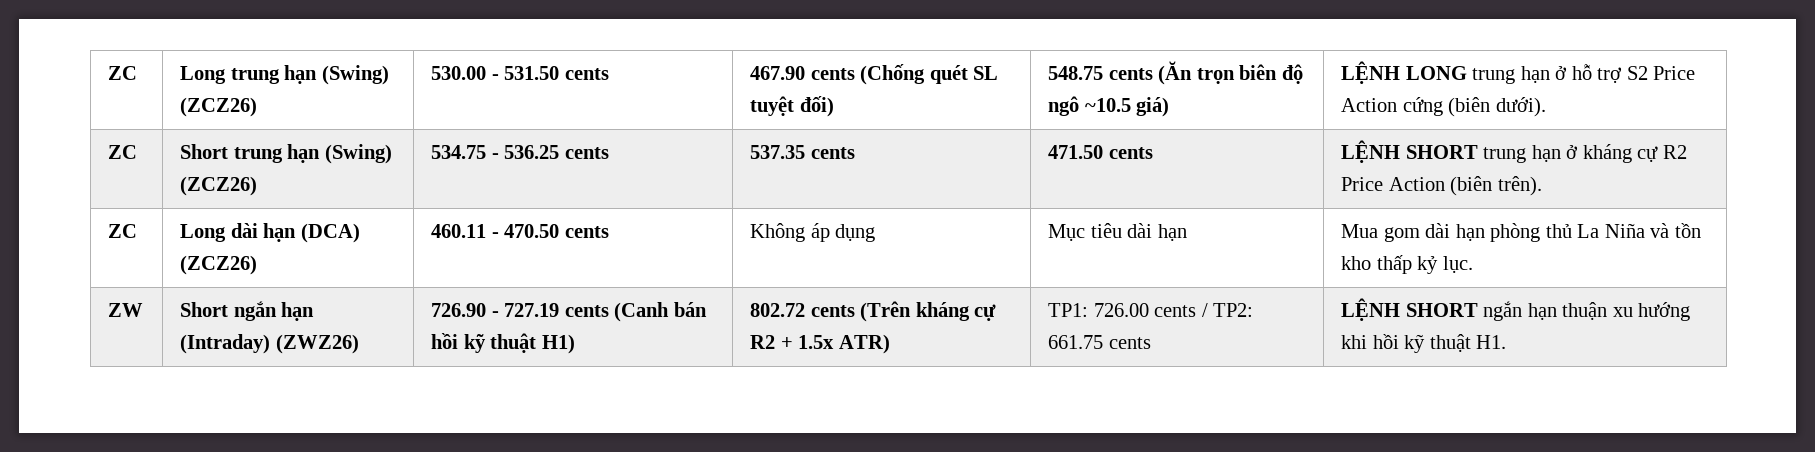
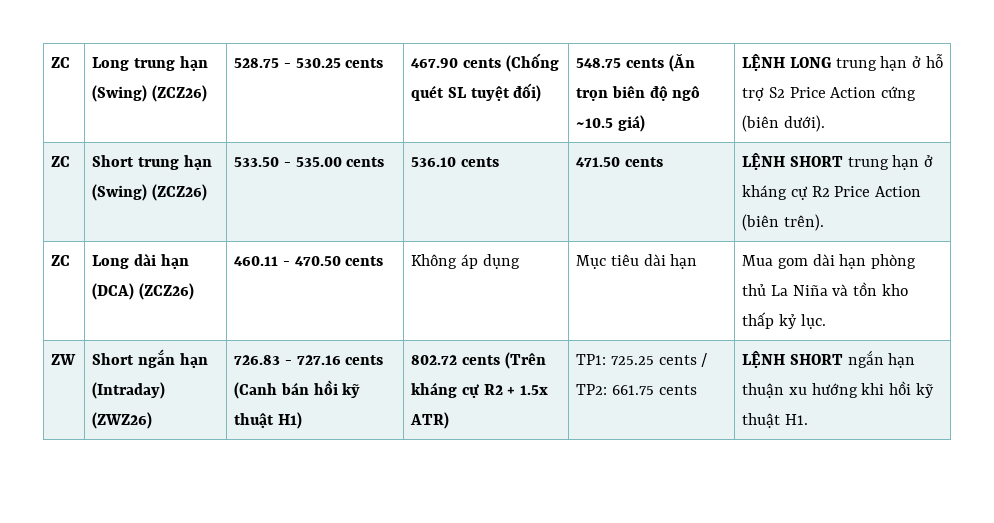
- ZC | Long trung hạn (Swing) (ZCZ26) | 530.00 - 531.50 cents | 467.90 cents (Chống quét SL tuyệt đối) | 548.75 cents (Ăn trọn biên độ ngô ~10.5 giá) | LỆNH LONG trung hạn ở hỗ trợ S2 Price Action cứng (biên dưới).
+ ZC | Long trung hạn (Swing) (ZCZ26) | 528.75 - 530.25 cents | 467.90 cents (Chống quét SL tuyệt đối) | 548.75 cents (Ăn trọn biên độ ngô ~10.5 giá) | LỆNH LONG trung hạn ở hỗ trợ S2 Price Action cứng (biên dưới).
- ZC | Short trung hạn (Swing) (ZCZ26) | 534.75 - 536.25 cents | 537.35 cents | 471.50 cents | LỆNH SHORT trung hạn ở kháng cự R2 Price Action (biên trên).
+ ZC | Short trung hạn (Swing) (ZCZ26) | 533.50 - 535.00 cents | 536.10 cents | 471.50 cents | LỆNH SHORT trung hạn ở kháng cự R2 Price Action (biên trên).
- 726.90 - 727.19 cents (Canh bán hồi kỹ thuật H1)
+ 726.83 - 727.16 cents (Canh bán hồi kỹ thuật H1)
- TP1: 726.00 cents / TP2: 661.75 cents
+ TP1: 725.25 cents / TP2: 661.75 cents

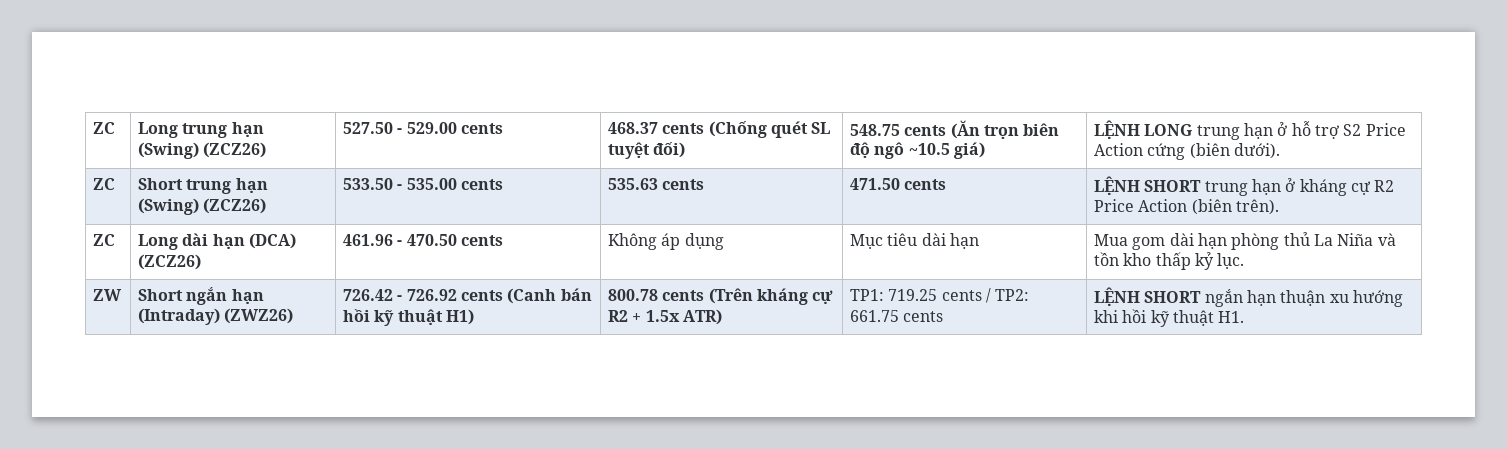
- ZC | Long trung hạn (Swing) (ZCZ26) | 528.75 - 530.25 cents | 467.90 cents (Chống quét SL tuyệt đối) | 548.75 cents (Ăn trọn biên độ ngô ~10.5 giá) | LỆNH LONG trung hạn ở hỗ trợ S2 Price Action cứng (biên dưới).
+ ZC | Long trung hạn (Swing) (ZCZ26) | 527.50 - 529.00 cents | 468.37 cents (Chống quét SL tuyệt đối) | 548.75 cents (Ăn trọn biên độ ngô ~10.5 giá) | LỆNH LONG trung hạn ở hỗ trợ S2 Price Action cứng (biên dưới).
- ZC | Short trung hạn (Swing) (ZCZ26) | 533.50 - 535.00 cents | 536.10 cents | 471.50 cents | LỆNH SHORT trung hạn ở kháng cự R2 Price Action (biên trên).
+ ZC | Short trung hạn (Swing) (ZCZ26) | 533.50 - 535.00 cents | 535.63 cents | 471.50 cents | LỆNH SHORT trung hạn ở kháng cự R2 Price Action (biên trên).
- ZC | Long dài hạn (DCA) (ZCZ26) | 460.11 - 470.50 cents | Không áp dụng | Mục tiêu dài hạn | Mua gom dài hạn phòng thủ La Niña và tồn kho thấp kỷ lục.
+ ZC | Long dài hạn (DCA) (ZCZ26) | 461.96 - 470.50 cents | Không áp dụng | Mục tiêu dài hạn | Mua gom dài hạn phòng thủ La Niña và tồn kho thấp kỷ lục.
- 726.83 - 727.16 cents (Canh bán hồi kỹ thuật H1)
+ 726.42 - 726.92 cents (Canh bán hồi kỹ thuật H1)
- 802.72 cents (Trên kháng cự R2 + 1.5x ATR)
+ 800.78 cents (Trên kháng cự R2 + 1.5x ATR)
- TP1: 725.25 cents / TP2: 661.75 cents
+ TP1: 719.25 cents / TP2: 661.75 cents

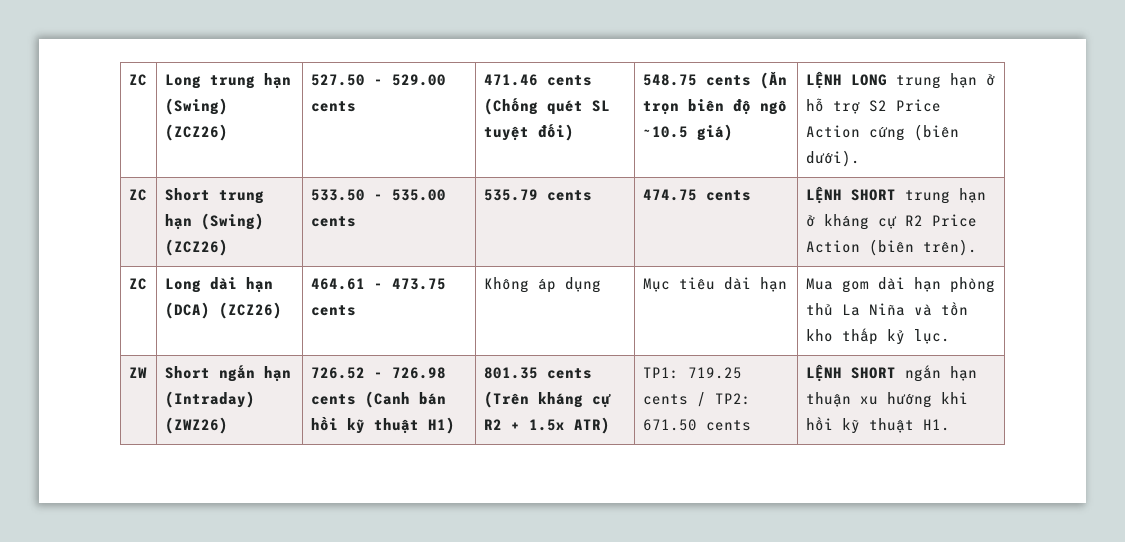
- ZC | Long trung hạn (Swing) (ZCZ26) | 527.50 - 529.00 cents | 468.37 cents (Chống quét SL tuyệt đối) | 548.75 cents (Ăn trọn biên độ ngô ~10.5 giá) | LỆNH LONG trung hạn ở hỗ trợ S2 Price Action cứng (biên dưới).
+ ZC | Long trung hạn (Swing) (ZCZ26) | 527.50 - 529.00 cents | 471.46 cents (Chống quét SL tuyệt đối) | 548.75 cents (Ăn trọn biên độ ngô ~10.5 giá) | LỆNH LONG trung hạn ở hỗ trợ S2 Price Action cứng (biên dưới).
- ZC | Short trung hạn (Swing) (ZCZ26) | 533.50 - 535.00 cents | 535.63 cents | 471.50 cents | LỆNH SHORT trung hạn ở kháng cự R2 Price Action (biên trên).
+ ZC | Short trung hạn (Swing) (ZCZ26) | 533.50 - 535.00 cents | 535.79 cents | 474.75 cents | LỆNH SHORT trung hạn ở kháng cự R2 Price Action (biên trên).
- ZC | Long dài hạn (DCA) (ZCZ26) | 461.96 - 470.50 cents | Không áp dụng | Mục tiêu dài hạn | Mua gom dài hạn phòng thủ La Niña và tồn kho thấp kỷ lục.
+ ZC | Long dài hạn (DCA) (ZCZ26) | 464.61 - 473.75 cents | Không áp dụng | Mục tiêu dài hạn | Mua gom dài hạn phòng thủ La Niña và tồn kho thấp kỷ lục.
- 726.42 - 726.92 cents (Canh bán hồi kỹ thuật H1)
+ 726.52 - 726.98 cents (Canh bán hồi kỹ thuật H1)
- 800.78 cents (Trên kháng cự R2 + 1.5x ATR)
+ 801.35 cents (Trên kháng cự R2 + 1.5x ATR)
- TP1: 719.25 cents / TP2: 661.75 cents
+ TP1: 719.25 cents / TP2: 671.50 cents

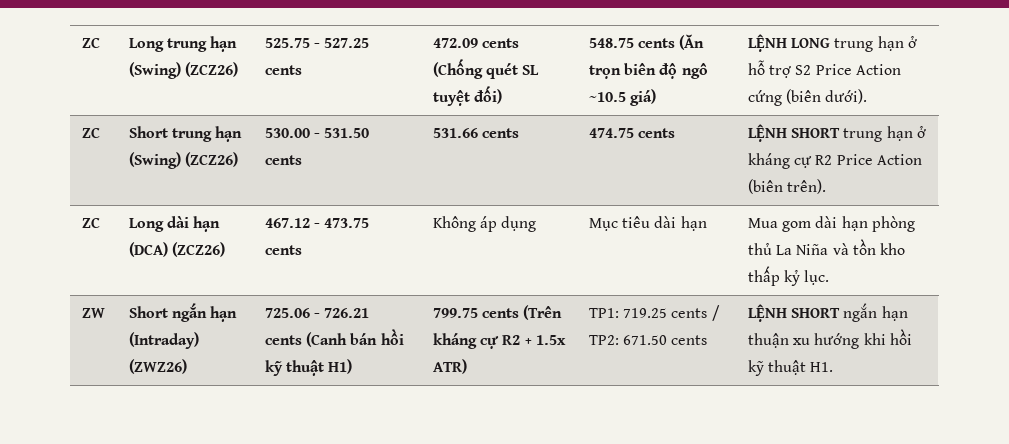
- ZC | Long trung hạn (Swing) (ZCZ26) | 527.50 - 529.00 cents | 471.46 cents (Chống quét SL tuyệt đối) | 548.75 cents (Ăn trọn biên độ ngô ~10.5 giá) | LỆNH LONG trung hạn ở hỗ trợ S2 Price Action cứng (biên dưới).
+ ZC | Long trung hạn (Swing) (ZCZ26) | 525.75 - 527.25 cents | 472.09 cents (Chống quét SL tuyệt đối) | 548.75 cents (Ăn trọn biên độ ngô ~10.5 giá) | LỆNH LONG trung hạn ở hỗ trợ S2 Price Action cứng (biên dưới).
- ZC | Short trung hạn (Swing) (ZCZ26) | 533.50 - 535.00 cents | 535.79 cents | 474.75 cents | LỆNH SHORT trung hạn ở kháng cự R2 Price Action (biên trên).
+ ZC | Short trung hạn (Swing) (ZCZ26) | 530.00 - 531.50 cents | 531.66 cents | 474.75 cents | LỆNH SHORT trung hạn ở kháng cự R2 Price Action (biên trên).
- ZC | Long dài hạn (DCA) (ZCZ26) | 464.61 - 473.75 cents | Không áp dụng | Mục tiêu dài hạn | Mua gom dài hạn phòng thủ La Niña và tồn kho thấp kỷ lục.
+ ZC | Long dài hạn (DCA) (ZCZ26) | 467.12 - 473.75 cents | Không áp dụng | Mục tiêu dài hạn | Mua gom dài hạn phòng thủ La Niña và tồn kho thấp kỷ lục.
- 726.52 - 726.98 cents (Canh bán hồi kỹ thuật H1)
+ 725.06 - 726.21 cents (Canh bán hồi kỹ thuật H1)
- 801.35 cents (Trên kháng cự R2 + 1.5x ATR)
+ 799.75 cents (Trên kháng cự R2 + 1.5x ATR)

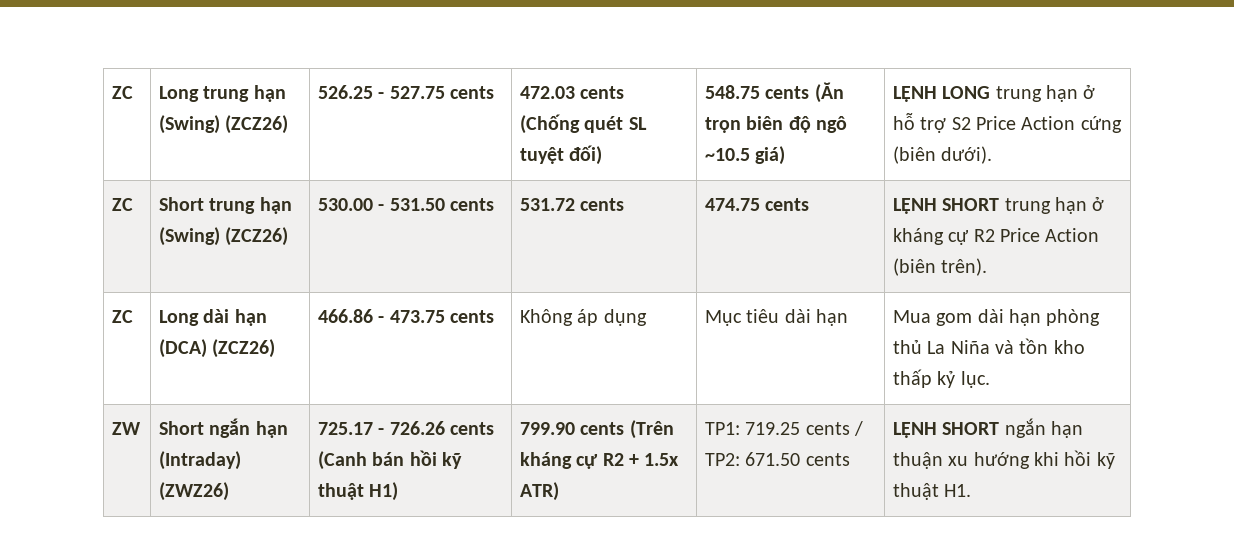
- ZC | Long trung hạn (Swing) (ZCZ26) | 525.75 - 527.25 cents | 472.09 cents (Chống quét SL tuyệt đối) | 548.75 cents (Ăn trọn biên độ ngô ~10.5 giá) | LỆNH LONG trung hạn ở hỗ trợ S2 Price Action cứng (biên dưới).
+ ZC | Long trung hạn (Swing) (ZCZ26) | 526.25 - 527.75 cents | 472.03 cents (Chống quét SL tuyệt đối) | 548.75 cents (Ăn trọn biên độ ngô ~10.5 giá) | LỆNH LONG trung hạn ở hỗ trợ S2 Price Action cứng (biên dưới).
- ZC | Short trung hạn (Swing) (ZCZ26) | 530.00 - 531.50 cents | 531.66 cents | 474.75 cents | LỆNH SHORT trung hạn ở kháng cự R2 Price Action (biên trên).
+ ZC | Short trung hạn (Swing) (ZCZ26) | 530.00 - 531.50 cents | 531.72 cents | 474.75 cents | LỆNH SHORT trung hạn ở kháng cự R2 Price Action (biên trên).
- ZC | Long dài hạn (DCA) (ZCZ26) | 467.12 - 473.75 cents | Không áp dụng | Mục tiêu dài hạn | Mua gom dài hạn phòng thủ La Niña và tồn kho thấp kỷ lục.
+ ZC | Long dài hạn (DCA) (ZCZ26) | 466.86 - 473.75 cents | Không áp dụng | Mục tiêu dài hạn | Mua gom dài hạn phòng thủ La Niña và tồn kho thấp kỷ lục.
- 725.06 - 726.21 cents (Canh bán hồi kỹ thuật H1)
+ 725.17 - 726.26 cents (Canh bán hồi kỹ thuật H1)
- 799.75 cents (Trên kháng cự R2 + 1.5x ATR)
+ 799.90 cents (Trên kháng cự R2 + 1.5x ATR)

